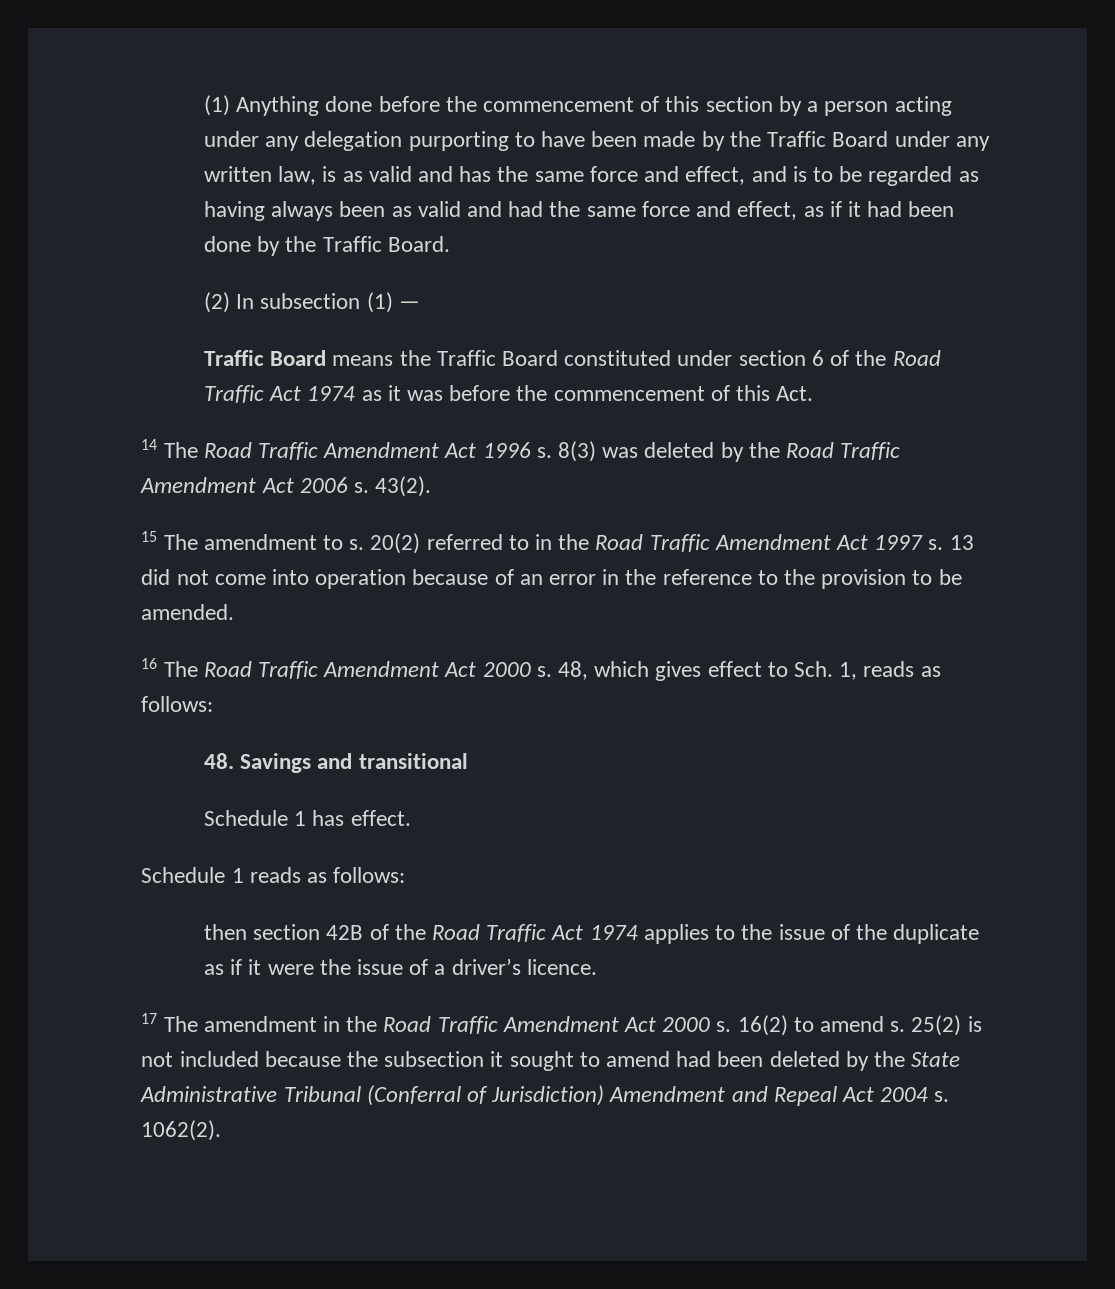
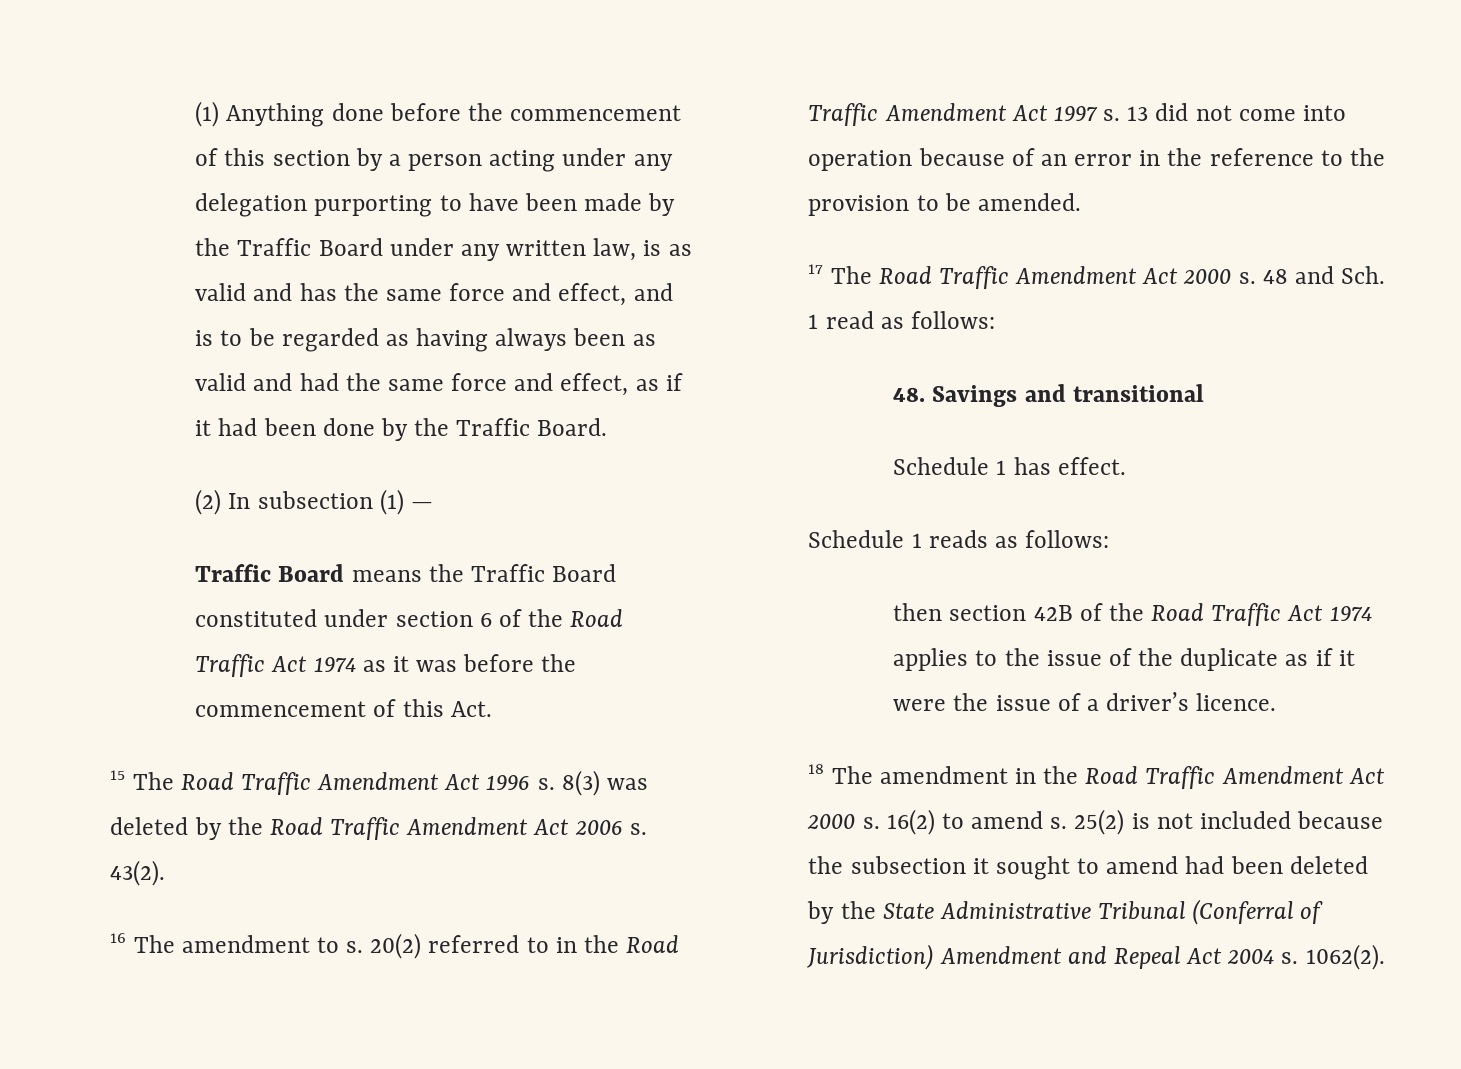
- 14 The Road Traffic Amendment Act 1996 s.
+ 15 The Road Traffic Amendment Act 1996 s.
- 15 The amendment to s.
+ 16 The amendment to s.
- 16 The Road Traffic Amendment Act 2000 s.
+ 17 The Road Traffic Amendment Act 2000 s.
- 48, which gives effect to Sch. 1, reads as follows:
+ 48 and Sch. 1 read as follows:
- 17 The amendment in the Road Traffic Amendment Act 2000 s.
+ 18 The amendment in the Road Traffic Amendment Act 2000 s.

